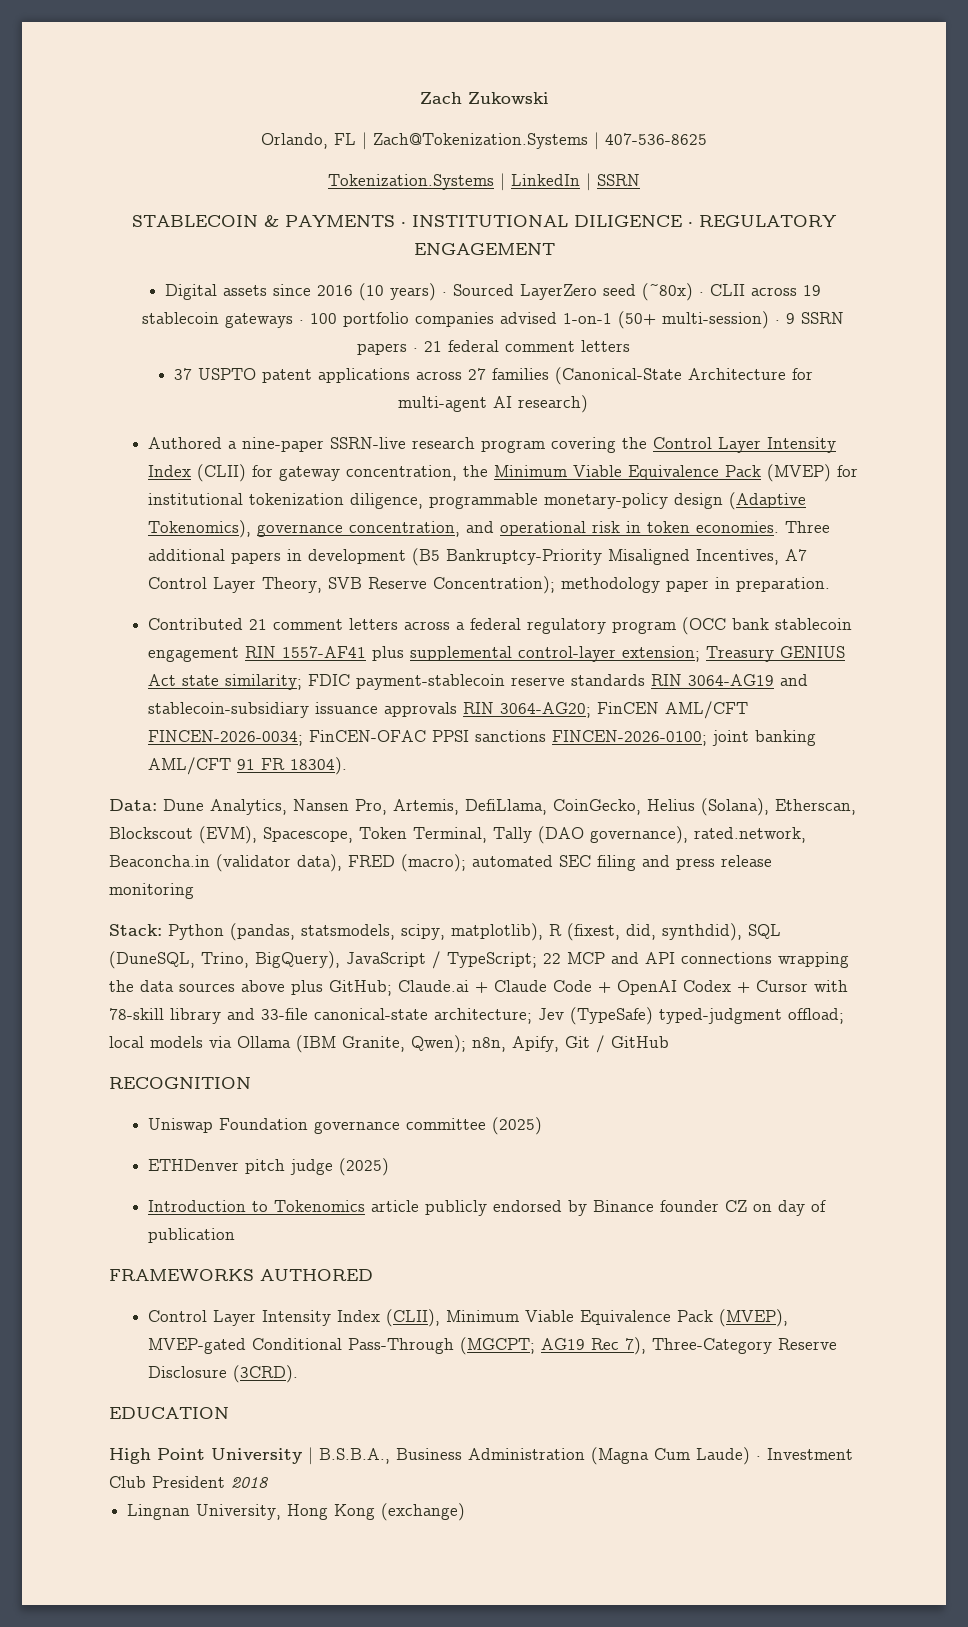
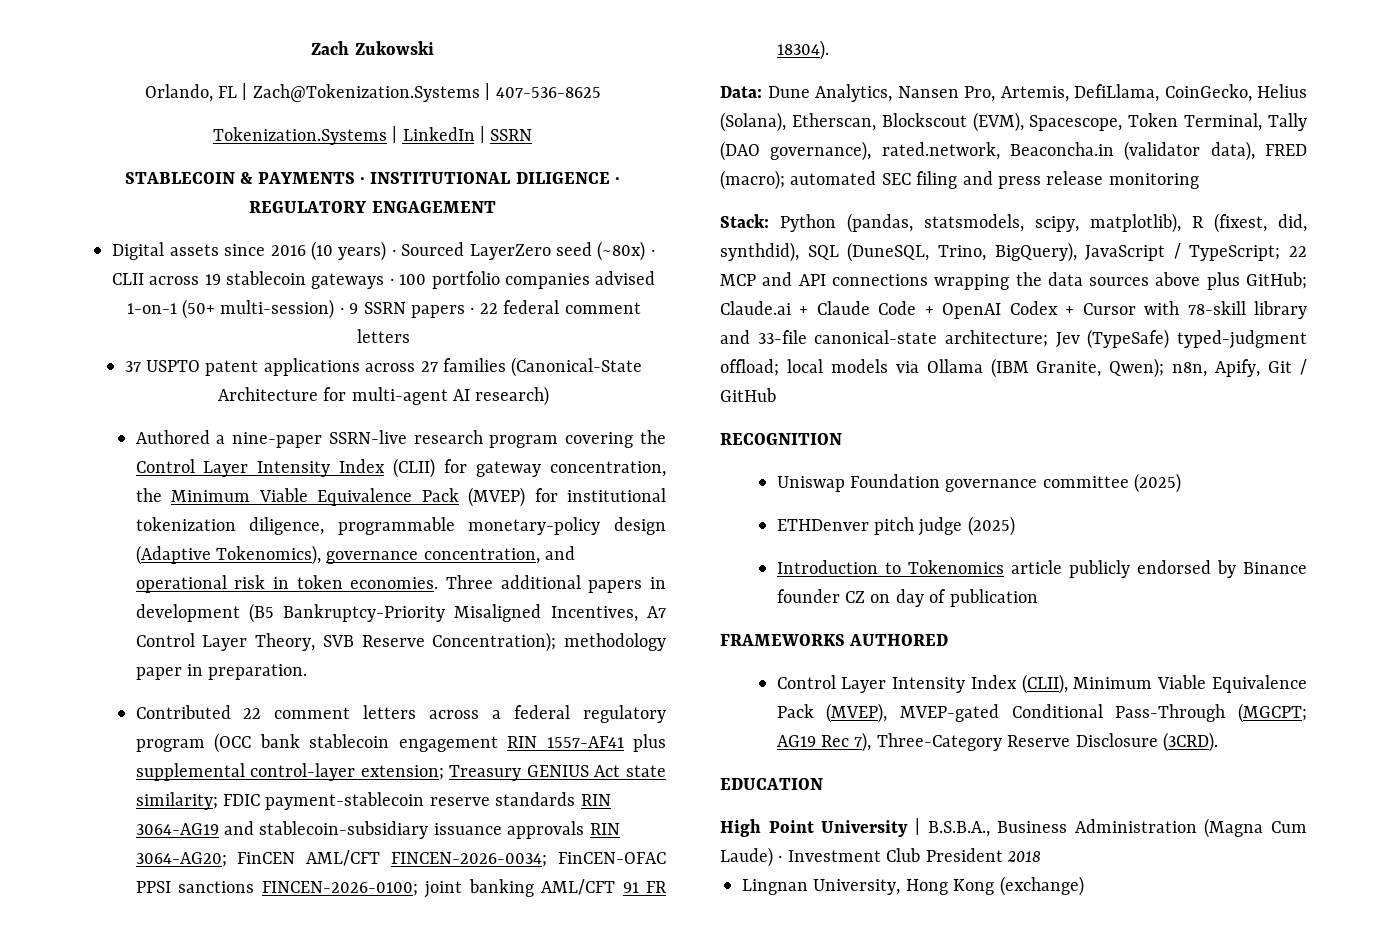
- Digital assets since 2016 (10 years) · Sourced LayerZero seed (~80x) · CLII across 19 stablecoin gateways · 100 portfolio companies advised 1-on-1 (50+ multi-session) · 9 SSRN papers · 21 federal comment letters
+ Digital assets since 2016 (10 years) · Sourced LayerZero seed (~80x) · CLII across 19 stablecoin gateways · 100 portfolio companies advised 1-on-1 (50+ multi-session) · 9 SSRN papers · 22 federal comment letters
- Contributed 21 comment letters across a federal regulatory program (OCC bank stablecoin engagement RIN 1557-AF41 plus supplemental control-layer extension; Treasury GENIUS Act state similarity; FDIC payment-stablecoin reserve standards RIN 3064-AG19 and stablecoin-subsidiary issuance approvals RIN 3064-AG20; FinCEN AML/CFT FINCEN-2026-0034; FinCEN-OFAC PPSI sanctions FINCEN-2026-0100; joint banking AML/CFT 91 FR 18304).
+ Contributed 22 comment letters across a federal regulatory program (OCC bank stablecoin engagement RIN 1557-AF41 plus supplemental control-layer extension; Treasury GENIUS Act state similarity; FDIC payment-stablecoin reserve standards RIN 3064-AG19 and stablecoin-subsidiary issuance approvals RIN 3064-AG20; FinCEN AML/CFT FINCEN-2026-0034; FinCEN-OFAC PPSI sanctions FINCEN-2026-0100; joint banking AML/CFT 91 FR 18304).

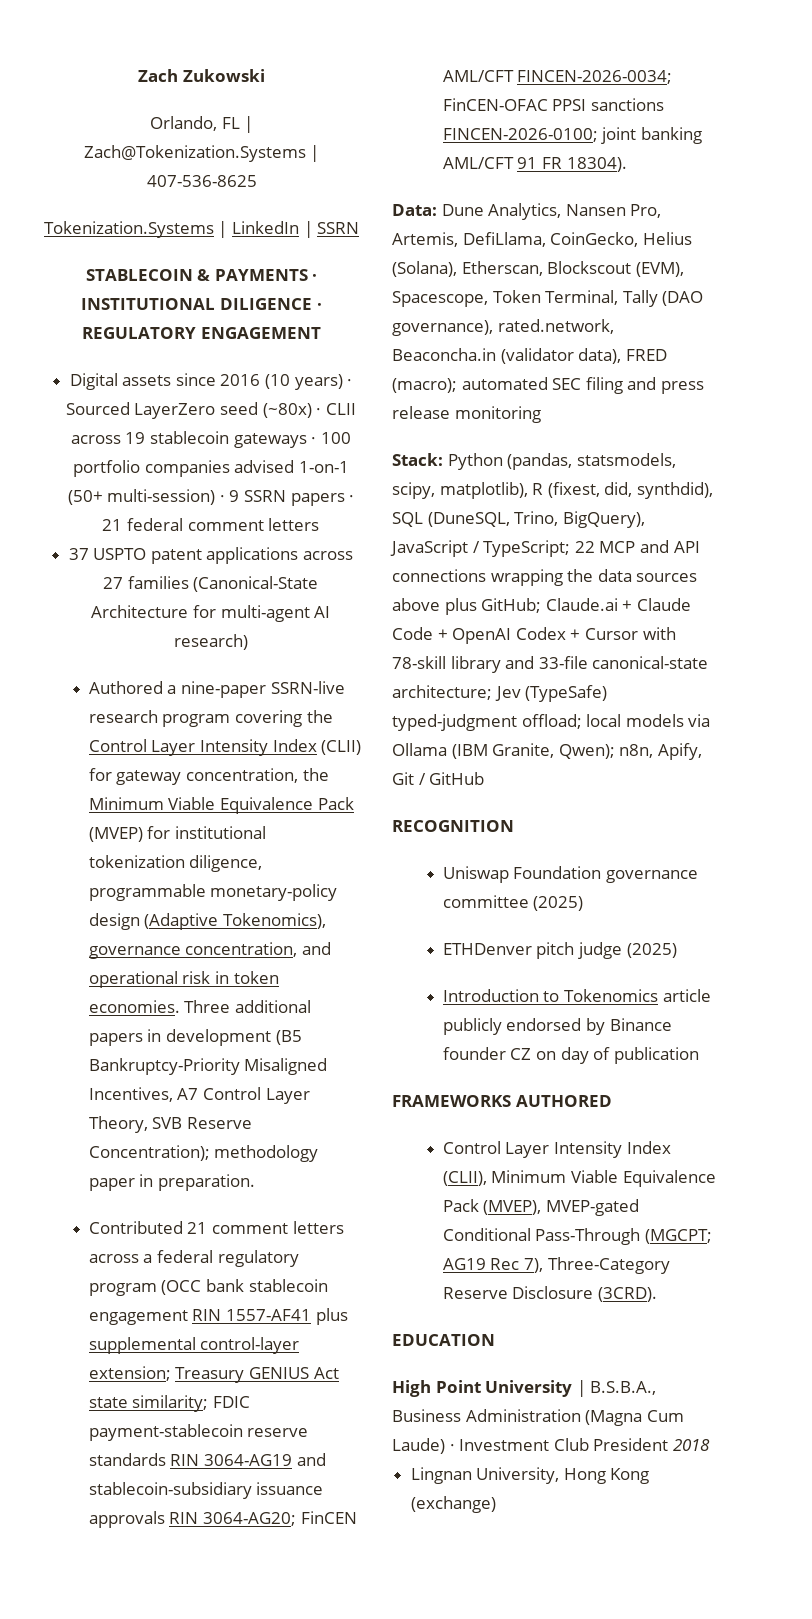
- Digital assets since 2016 (10 years) · Sourced LayerZero seed (~80x) · CLII across 19 stablecoin gateways · 100 portfolio companies advised 1-on-1 (50+ multi-session) · 9 SSRN papers · 22 federal comment letters
+ Digital assets since 2016 (10 years) · Sourced LayerZero seed (~80x) · CLII across 19 stablecoin gateways · 100 portfolio companies advised 1-on-1 (50+ multi-session) · 9 SSRN papers · 21 federal comment letters
- Contributed 22 comment letters across a federal regulatory program (OCC bank stablecoin engagement RIN 1557-AF41 plus supplemental control-layer extension; Treasury GENIUS Act state similarity; FDIC payment-stablecoin reserve standards RIN 3064-AG19 and stablecoin-subsidiary issuance approvals RIN 3064-AG20; FinCEN AML/CFT FINCEN-2026-0034; FinCEN-OFAC PPSI sanctions FINCEN-2026-0100; joint banking AML/CFT 91 FR 18304).
+ Contributed 21 comment letters across a federal regulatory program (OCC bank stablecoin engagement RIN 1557-AF41 plus supplemental control-layer extension; Treasury GENIUS Act state similarity; FDIC payment-stablecoin reserve standards RIN 3064-AG19 and stablecoin-subsidiary issuance approvals RIN 3064-AG20; FinCEN AML/CFT FINCEN-2026-0034; FinCEN-OFAC PPSI sanctions FINCEN-2026-0100; joint banking AML/CFT 91 FR 18304).

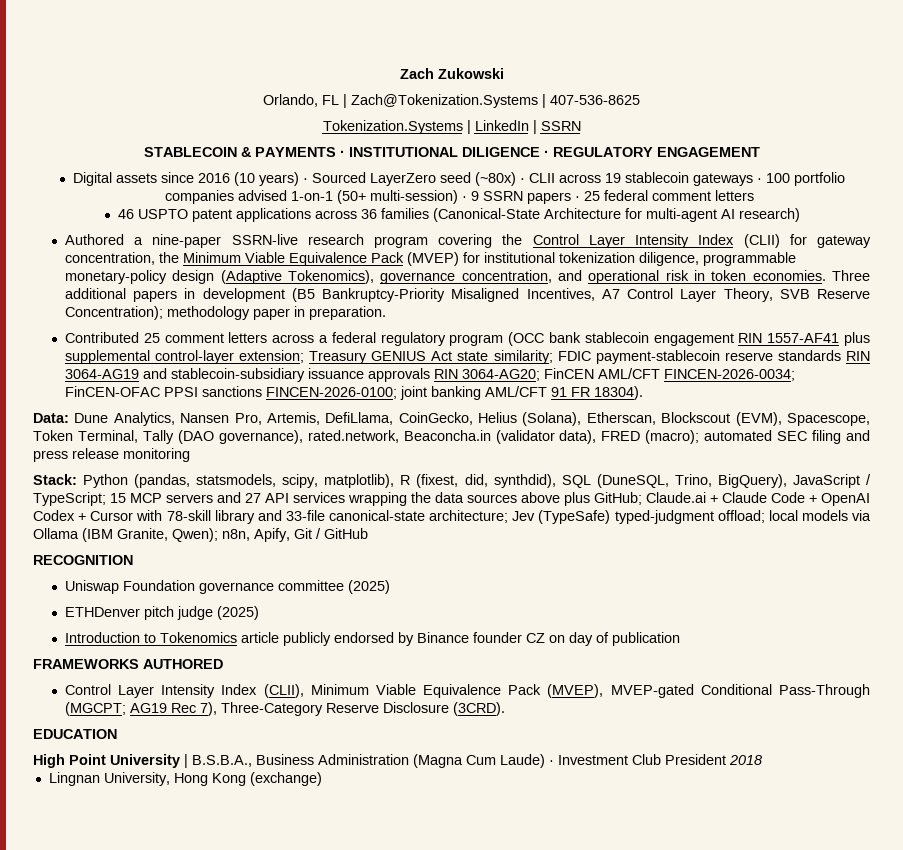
- Digital assets since 2016 (10 years) · Sourced LayerZero seed (~80x) · CLII across 19 stablecoin gateways · 100 portfolio companies advised 1-on-1 (50+ multi-session) · 9 SSRN papers · 21 federal comment letters
+ Digital assets since 2016 (10 years) · Sourced LayerZero seed (~80x) · CLII across 19 stablecoin gateways · 100 portfolio companies advised 1-on-1 (50+ multi-session) · 9 SSRN papers · 25 federal comment letters
- 37 USPTO patent applications across 27 families (Canonical-State Architecture for multi-agent AI research)
+ 46 USPTO patent applications across 36 families (Canonical-State Architecture for multi-agent AI research)
- Contributed 21 comment letters across a federal regulatory program (OCC bank stablecoin engagement RIN 1557-AF41 plus supplemental control-layer extension; Treasury GENIUS Act state similarity; FDIC payment-stablecoin reserve standards RIN 3064-AG19 and stablecoin-subsidiary issuance approvals RIN 3064-AG20; FinCEN AML/CFT FINCEN-2026-0034; FinCEN-OFAC PPSI sanctions FINCEN-2026-0100; joint banking AML/CFT 91 FR 18304).
+ Contributed 25 comment letters across a federal regulatory program (OCC bank stablecoin engagement RIN 1557-AF41 plus supplemental control-layer extension; Treasury GENIUS Act state similarity; FDIC payment-stablecoin reserve standards RIN 3064-AG19 and stablecoin-subsidiary issuance approvals RIN 3064-AG20; FinCEN AML/CFT FINCEN-2026-0034; FinCEN-OFAC PPSI sanctions FINCEN-2026-0100; joint banking AML/CFT 91 FR 18304).
- Stack: Python (pandas, statsmodels, scipy, matplotlib), R (fixest, did, synthdid), SQL (DuneSQL, Trino, BigQuery), JavaScript / TypeScript; 22 MCP and API connections wrapping the data sources above plus GitHub; Claude.ai + Claude Code + OpenAI Codex + Cursor with 78-skill library and 33-file canonical-state architecture; Jev (TypeSafe) typed-judgment offload; local models via Ollama (IBM Granite, Qwen); n8n, Apify, Git / GitHub
+ Stack: Python (pandas, statsmodels, scipy, matplotlib), R (fixest, did, synthdid), SQL (DuneSQL, Trino, BigQuery), JavaScript / TypeScript; 15 MCP servers and 27 API services wrapping the data sources above plus GitHub; Claude.ai + Claude Code + OpenAI Codex + Cursor with 78-skill library and 33-file canonical-state architecture; Jev (TypeSafe) typed-judgment offload; local models via Ollama (IBM Granite, Qwen); n8n, Apify, Git / GitHub

